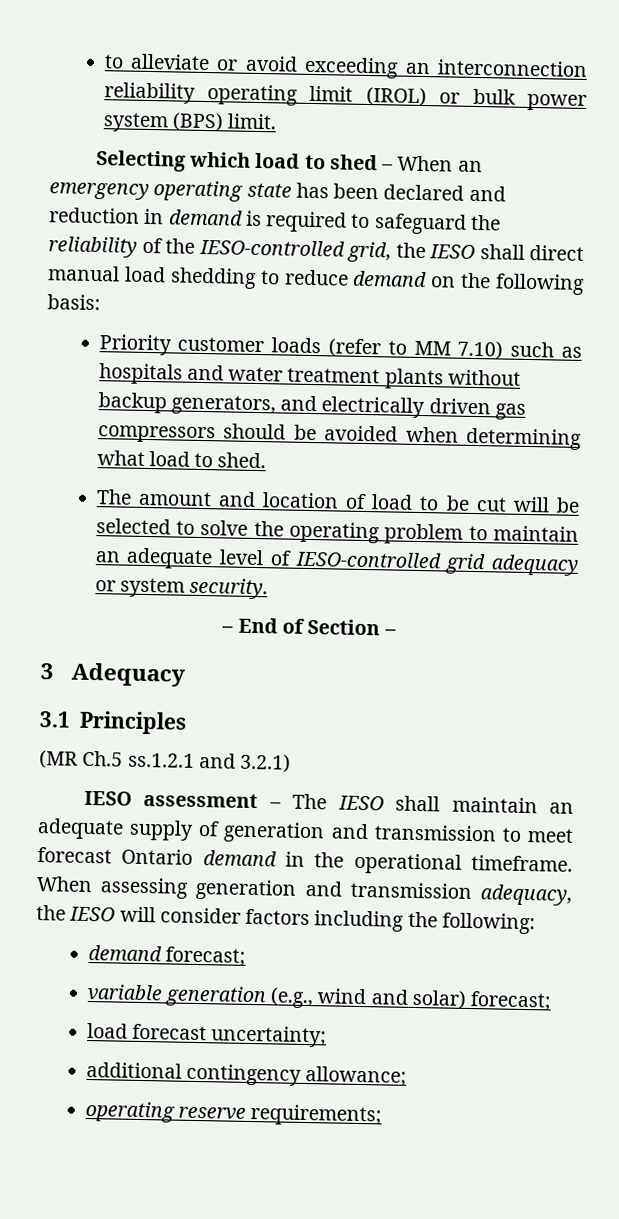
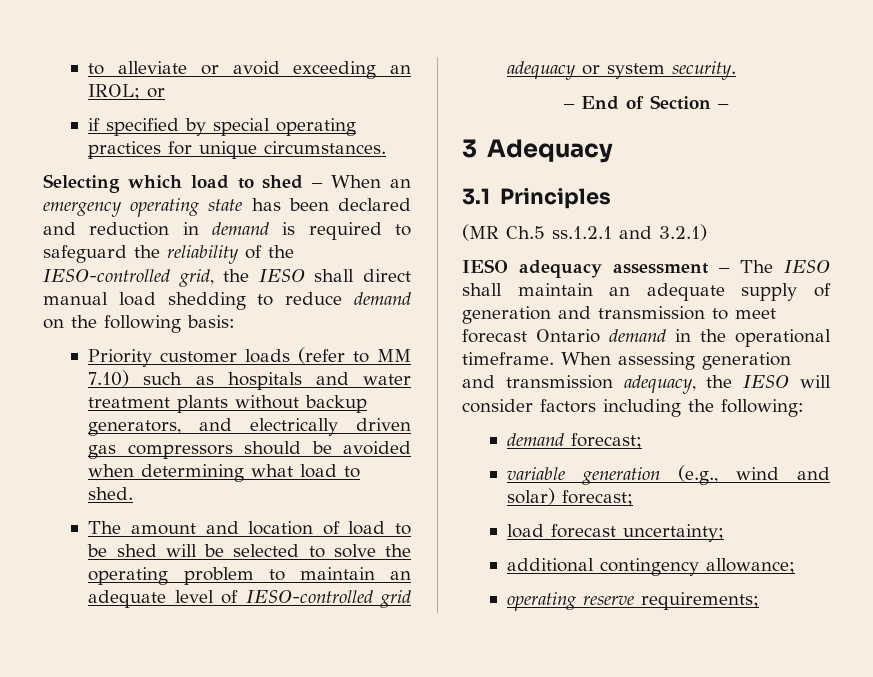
- to alleviate or avoid exceeding an interconnection reliability operating limit (IROL) or bulk power system (BPS) limit.
+ to alleviate or avoid exceeding an IROL; or
+ if specified by special operating practices for unique circumstances.
- The amount and location of load to be cut will be selected to solve the operating problem to maintain an adequate level of IESO-controlled grid adequacy or system security.
+ The amount and location of load to be shed will be selected to solve the operating problem to maintain an adequate level of IESO-controlled grid adequacy or system security.
- IESO assessment – The IESO shall maintain an adequate supply of generation and transmission to meet forecast Ontario demand in the operational timeframe.
+ IESO adequacy assessment – The IESO shall maintain an adequate supply of generation and transmission to meet forecast Ontario demand in the operational timeframe.

